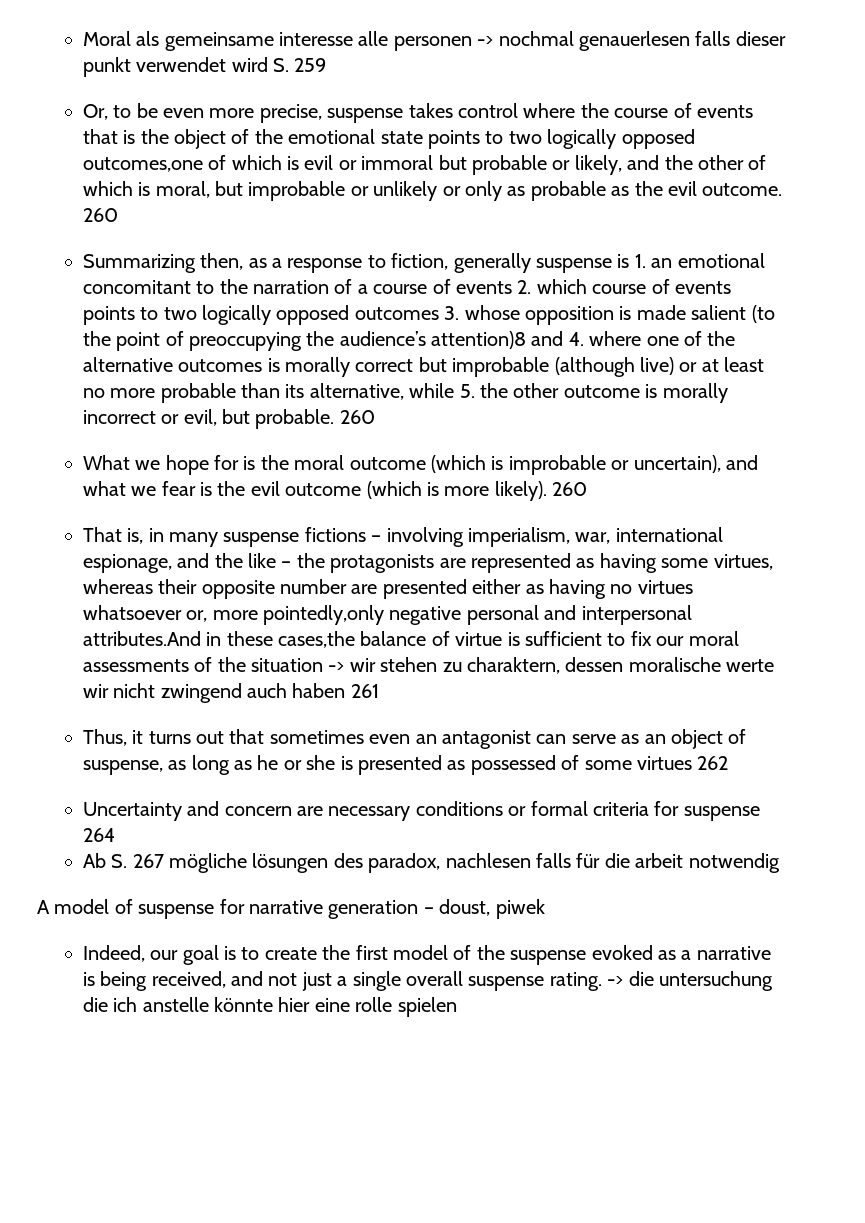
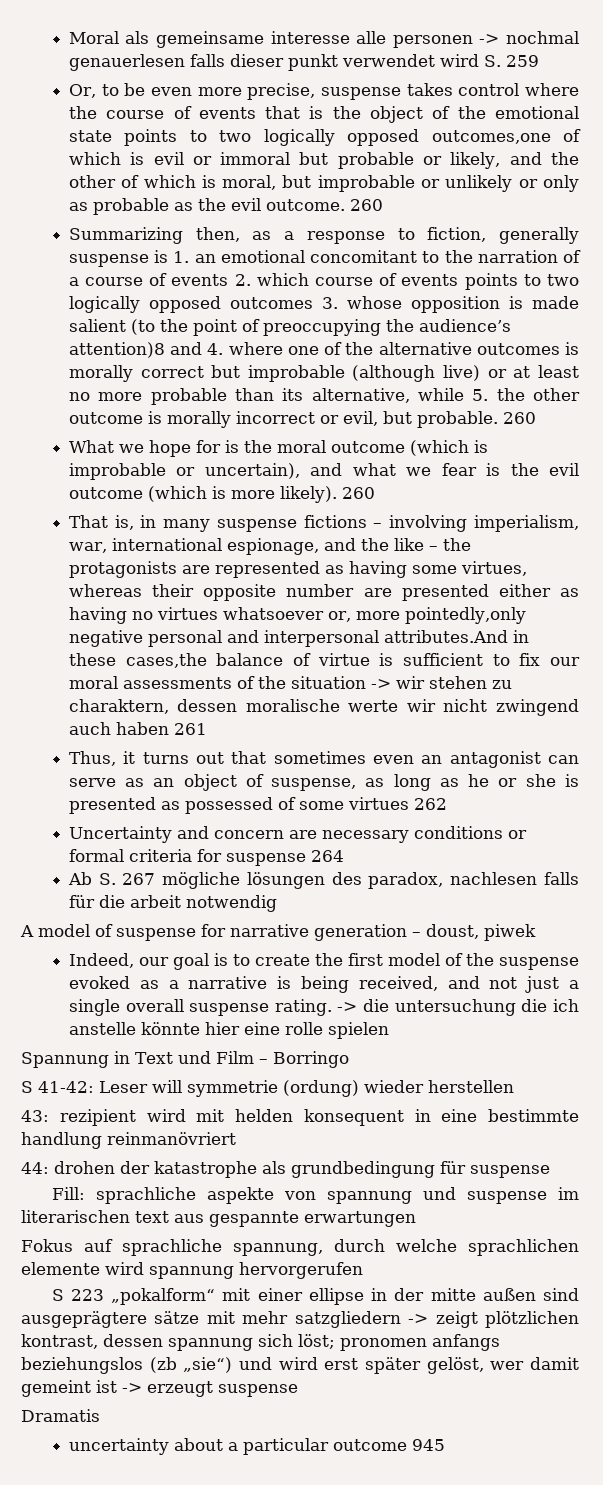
+ Spannung in Text und Film – Borringo
+ S 41-42: Leser will symmetrie (ordung) wieder herstellen
+ 43: rezipient wird mit helden konsequent in eine bestimmte handlung reinmanövriert
+ 44: drohen der katastrophe als grundbedingung für suspense
+ Fill: sprachliche aspekte von spannung und suspense im literarischen text aus gespannte erwartungen
+ Fokus auf sprachliche spannung, durch welche sprachlichen elemente wird spannung hervorgerufen
+ S 223 „pokalform“ mit einer ellipse in der mitte außen sind ausgeprägtere sätze mit mehr satzgliedern -> zeigt plötzlichen kontrast, dessen spannung sich löst; pronomen anfangs beziehungslos (zb „sie“) und wird erst später gelöst, wer damit gemeint ist -> erzeugt suspense
+ Dramatis
+ uncertainty about a particular outcome 945

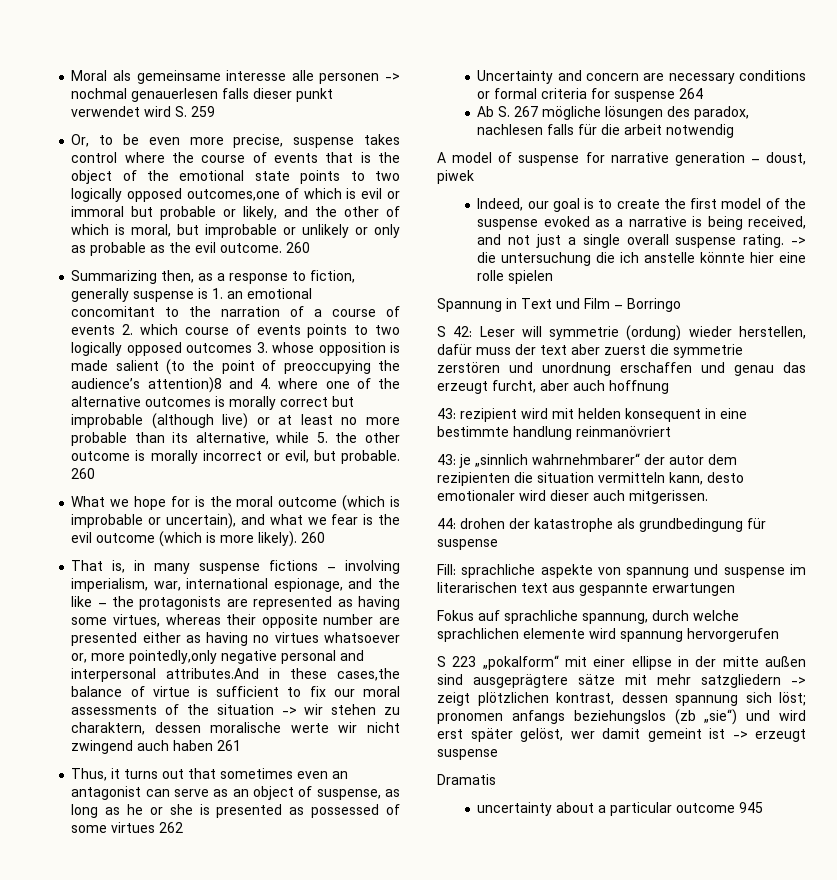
- S 41-42: Leser will symmetrie (ordung) wieder herstellen
+ S 42: Leser will symmetrie (ordung) wieder herstellen, dafür muss der text aber zuerst die symmetrie zerstören und unordnung erschaffen und genau das erzeugt furcht, aber auch hoffnung
+ 43: je „sinnlich wahrnehmbarer“ der autor dem rezipienten die situation vermitteln kann, desto emotionaler wird dieser auch mitgerissen.

